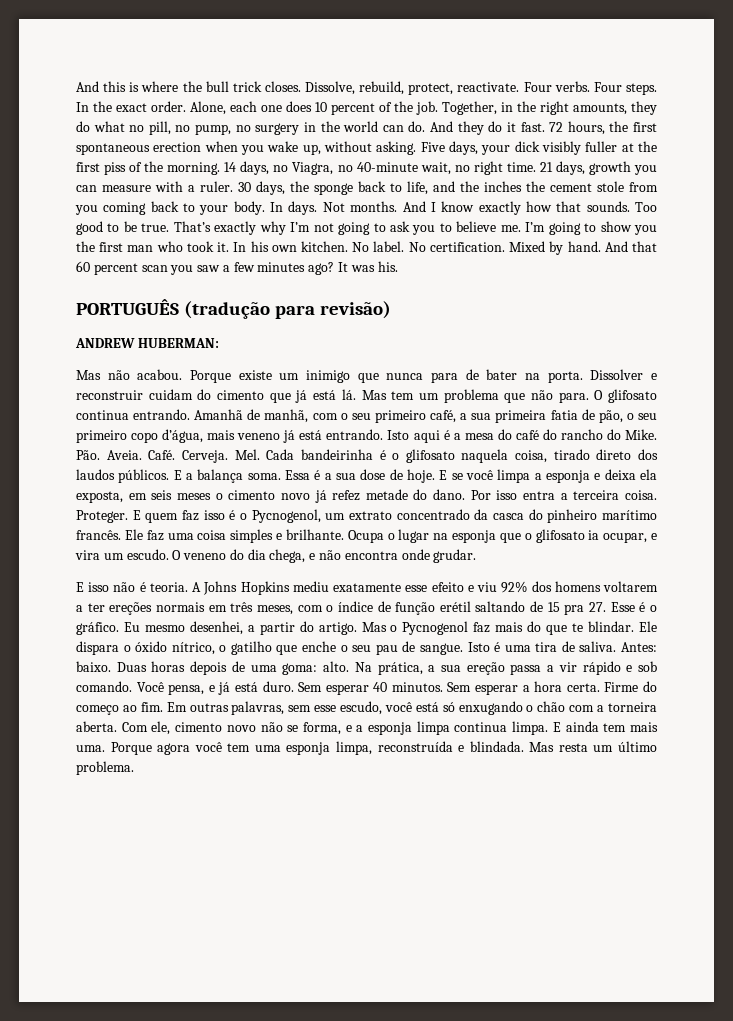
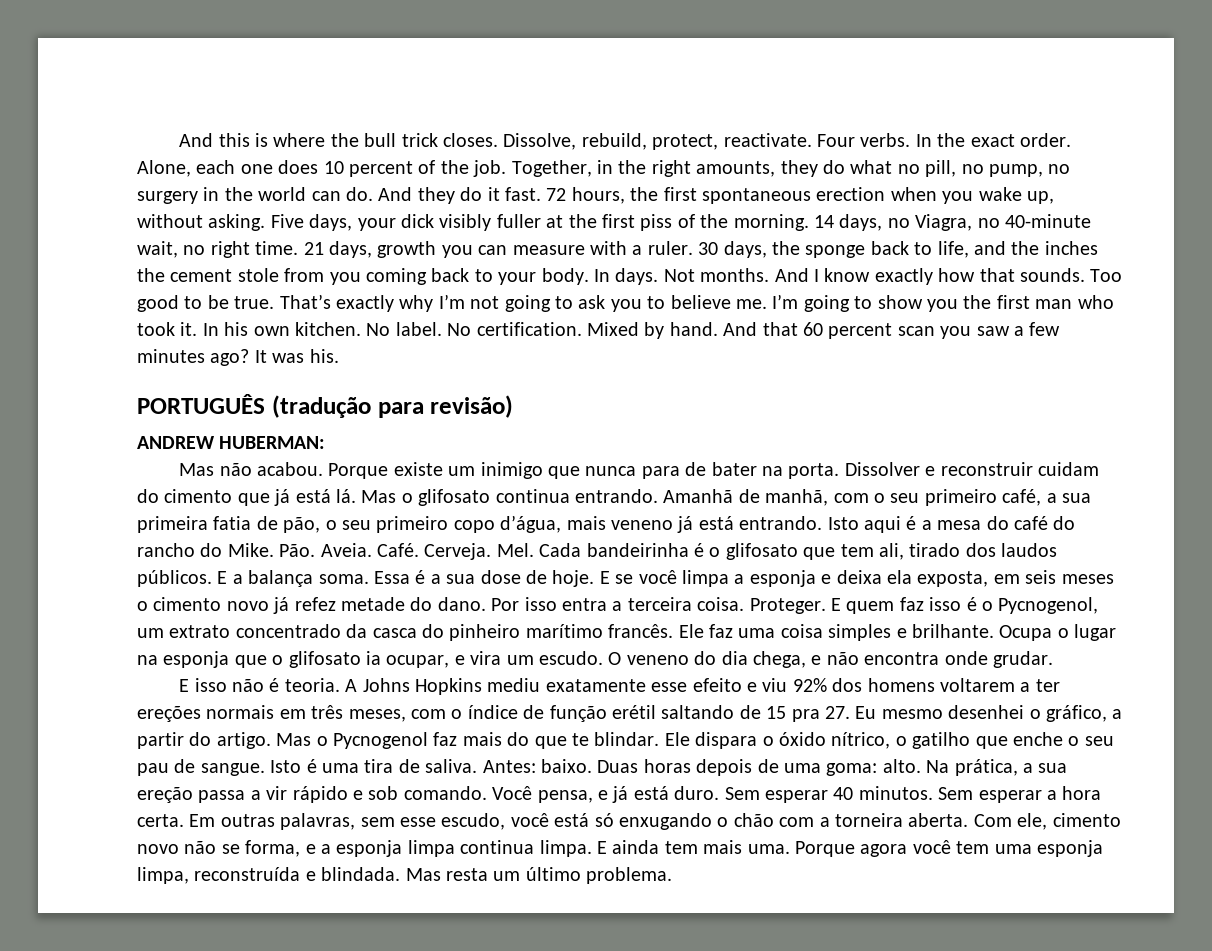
- Four steps.
- Mas tem um problema que não para. O glifosato continua entrando.
+ Mas o glifosato continua entrando.
- Mel. Cada bandeirinha é o glifosato naquela coisa, tirado direto dos laudos públicos.
+ Mel. Cada bandeirinha é o glifosato que tem ali, tirado dos laudos públicos.
- A Johns Hopkins mediu exatamente esse efeito e viu 92% dos homens voltarem a ter ereções normais em três meses, com o índice de função erétil saltando de 15 pra 27. Esse é o gráfico. Eu mesmo desenhei, a partir do artigo.
+ A Johns Hopkins mediu exatamente esse efeito e viu 92% dos homens voltarem a ter ereções normais em três meses, com o índice de função erétil saltando de 15 pra 27. Eu mesmo desenhei o gráfico, a partir do artigo.
- Firme do começo ao fim.

